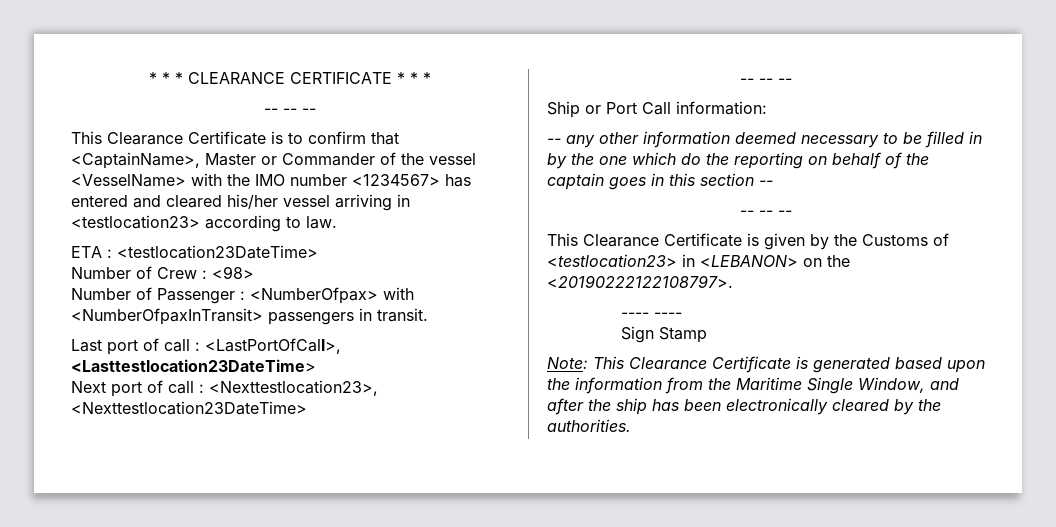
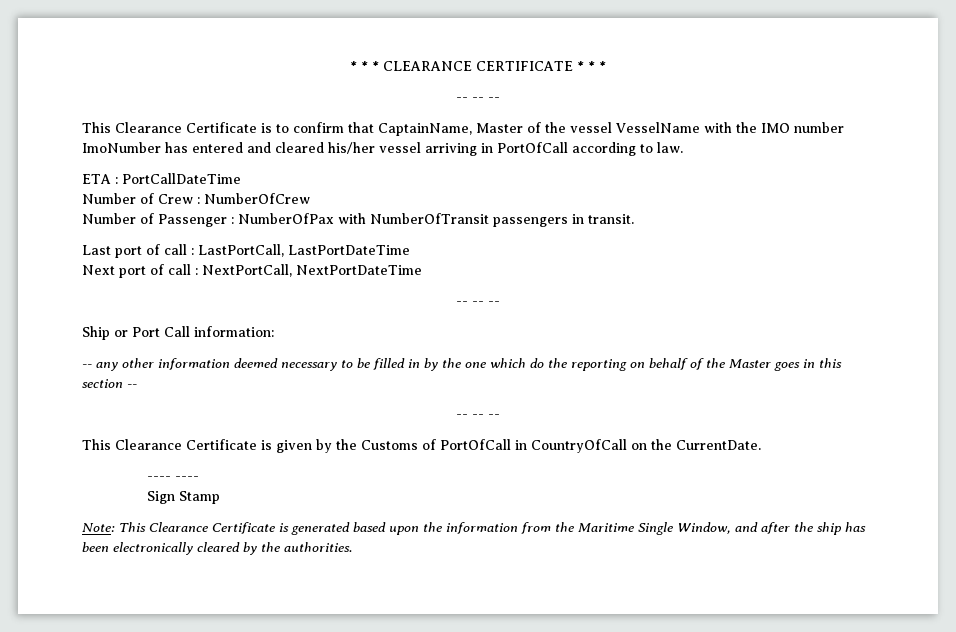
- This Clearance Certificate is to confirm that <CaptainName>, Master or Commander of the vessel <VesselName> with the IMO number <1234567> has entered and cleared his/her vessel arriving in <testlocation23> according to law.
+ This Clearance Certificate is to confirm that CaptainName, Master of the vessel VesselName with the IMO number ImoNumber has entered and cleared his/her vessel arriving in PortOfCall according to law.
- ETA : <testlocation23DateTime>
+ ETA : PortCallDateTime
- Number of Crew : <98>
+ Number of Crew : NumberOfCrew
- Number of Passenger : <NumberOfpax> with <NumberOfpaxInTransit> passengers in transit.
+ Number of Passenger : NumberOfPax with NumberOfTransit passengers in transit.
- Last port of call : <LastPortOfCall>, <Lasttestlocation23DateTime>
+ Last port of call : LastPortCall, LastPortDateTime
- Next port of call : <Nexttestlocation23>, <Nexttestlocation23DateTime>
+ Next port of call : NextPortCall, NextPortDateTime
- -- any other information deemed necessary to be filled in by the one which do the reporting on behalf of the captain goes in this section --
+ -- any other information deemed necessary to be filled in by the one which do the reporting on behalf of the Master goes in this section --
- This Clearance Certificate is given by the Customs of <testlocation23> in <LEBANON> on the <20190222122108797>.
+ This Clearance Certificate is given by the Customs of PortOfCall in CountryOfCall on the CurrentDate.

